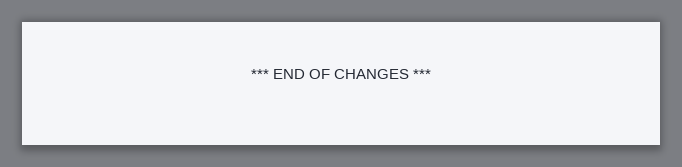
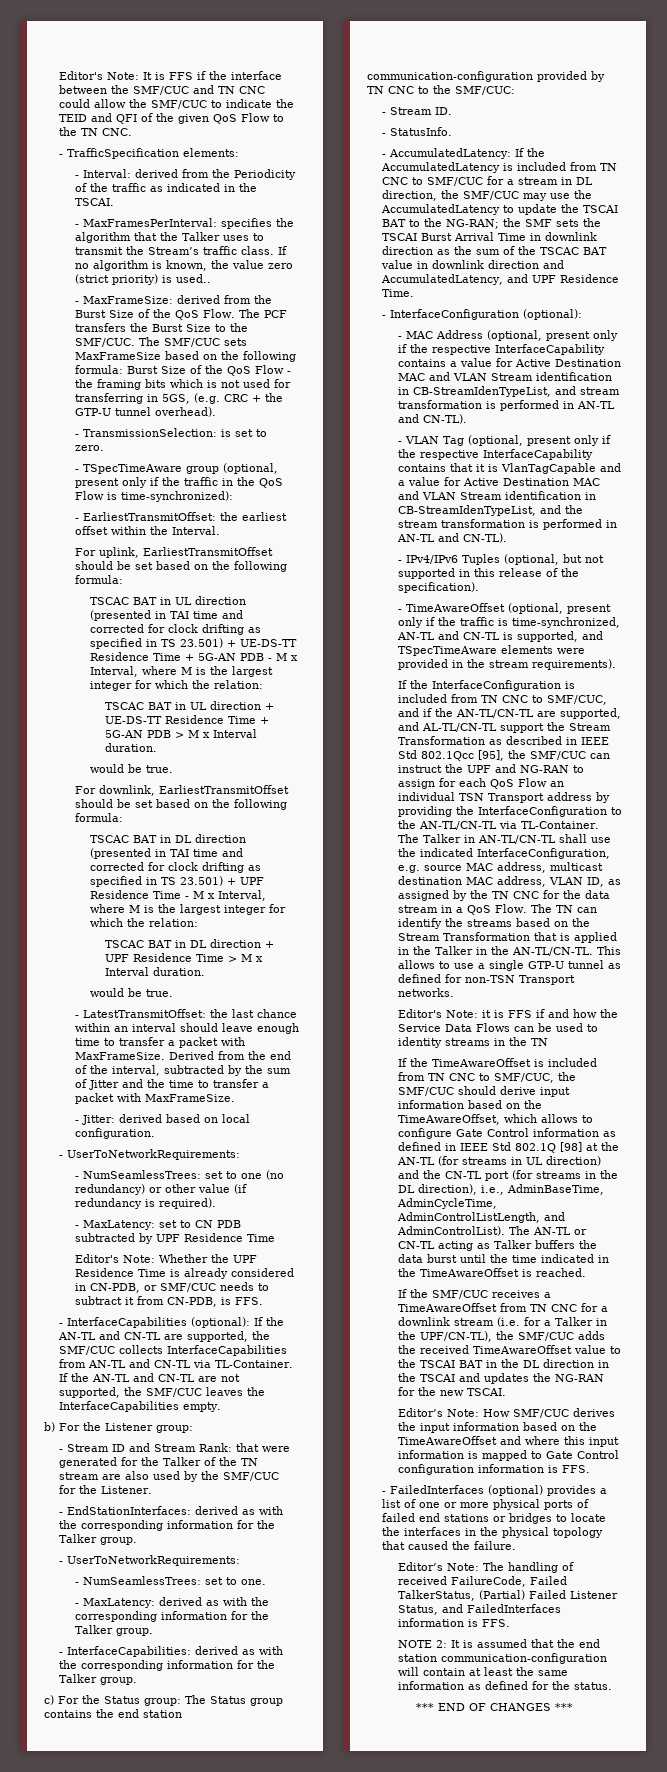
+ Editor's Note: It is FFS if the interface between the SMF/CUC and TN CNC could allow the SMF/CUC to indicate the TEID and QFI of the given QoS Flow to the TN CNC.
+ ‐ TrafficSpecification elements:
+ ‐ Interval: derived from the Periodicity of the traffic as indicated in the TSCAI.
+ ‐ MaxFramesPerInterval: specifies the algorithm that the Talker uses to transmit the Stream’s traffic class. If no algorithm is known, the value zero (strict priority) is used..
+ ‐ MaxFrameSize: derived from the Burst Size of the QoS Flow. The PCF transfers the Burst Size to the SMF/CUC. The SMF/CUC sets MaxFrameSize based on the following formula: Burst Size of the QoS Flow - the framing bits which is not used for transferring in 5GS, (e.g. CRC + the GTP-U tunnel overhead).
+ - TransmissionSelection: is set to zero.
+ ‐ TSpecTimeAware group (optional, present only if the traffic in the QoS Flow is time-synchronized):
+ ‐ EarliestTransmitOffset: the earliest offset within the Interval.
+ For uplink, EarliestTransmitOffset should be set based on the following formula:
+ TSCAC BAT in UL direction (presented in TAI time and corrected for clock drifting as specified in TS 23.501) + UE-DS-TT Residence Time + 5G-AN PDB - M x Interval, where M is the largest integer for which the relation:
+ TSCAC BAT in UL direction + UE-DS-TT Residence Time + 5G-AN PDB > M x Interval duration.
+ would be true.
+ For downlink, EarliestTransmitOffset should be set based on the following formula:
+ TSCAC BAT in DL direction (presented in TAI time and corrected for clock drifting as specified in TS 23.501) + UPF Residence Time - M x Interval, where M is the largest integer for which the relation:
+ TSCAC BAT in DL direction + UPF Residence Time > M x Interval duration.
+ would be true.
+ ‐ LatestTransmitOffset: the last chance within an interval should leave enough time to transfer a packet with MaxFrameSize. Derived from the end of the interval, subtracted by the sum of Jitter and the time to transfer a packet with MaxFrameSize.
+ ‐ Jitter: derived based on local configuration.
+ ‐ UserToNetworkRequirements:
+ ‐ NumSeamlessTrees: set to one (no redundancy) or other value (if redundancy is required).
+ ‐ MaxLatency: set to CN PDB subtracted by UPF Residence Time
+ Editor's Note: Whether the UPF Residence Time is already considered in CN-PDB, or SMF/CUC needs to subtract it from CN-PDB, is FFS.
+ - InterfaceCapabilities (optional): If the AN-TL and CN-TL are supported, the SMF/CUC collects InterfaceCapabilities from AN-TL and CN-TL via TL-Container. If the AN-TL and CN-TL are not supported, the SMF/CUC leaves the InterfaceCapabilities empty.
+ b) For the Listener group:
+ - Stream ID and Stream Rank: that were generated for the Talker of the TN stream are also used by the SMF/CUC for the Listener.
+ - EndStationInterfaces: derived as with the corresponding information for the Talker group.
+ - UserToNetworkRequirements:
+ ‐ NumSeamlessTrees: set to one.
+ ‐ MaxLatency: derived as with the corresponding information for the Talker group.
+ - InterfaceCapabilities: derived as with the corresponding information for the Talker group.
+ c) For the Status group: The Status group contains the end station communication-configuration provided by TN CNC to the SMF/CUC:
+ ‐ Stream ID.
+ ‐ StatusInfo.
+ ‐ AccumulatedLatency: If the AccumulatedLatency is included from TN CNC to SMF/CUC for a stream in DL direction, the SMF/CUC may use the AccumulatedLatency to update the TSCAI BAT to the NG-RAN; the SMF sets the TSCAI Burst Arrival Time in downlink direction as the sum of the TSCAC BAT value in downlink direction and AccumulatedLatency, and UPF Residence Time.
+ ‐ InterfaceConfiguration (optional):
+ ‐ MAC Address (optional, present only if the respective InterfaceCapability contains a value for Active Destination MAC and VLAN Stream identification in CB-StreamIdenTypeList, and stream transformation is performed in AN-TL and CN-TL).
+ ‐ VLAN Tag (optional, present only if the respective InterfaceCapability contains that it is VlanTagCapable and a value for Active Destination MAC and VLAN Stream identification in CB-StreamIdenTypeList, and the stream transformation is performed in AN-TL and CN-TL).
+ ‐ IPv4/IPv6 Tuples (optional, but not supported in this release of the specification).
+ ‐ TimeAwareOffset (optional, present only if the traffic is time-synchronized, AN-TL and CN-TL is supported, and TSpecTimeAware elements were provided in the stream requirements).
+ If the InterfaceConfiguration is included from TN CNC to SMF/CUC, and if the AN-TL/CN-TL are supported, and AL-TL/CN-TL support the Stream Transformation as described in IEEE Std 802.1Qcc [95], the SMF/CUC can instruct the UPF and NG-RAN to assign for each QoS Flow an individual TSN Transport address by providing the InterfaceConfiguration to the AN-TL/CN-TL via TL-Container. The Talker in AN-TL/CN-TL shall use the indicated InterfaceConfiguration, e.g. source MAC address, multicast destination MAC address, VLAN ID, as assigned by the TN CNC for the data stream in a QoS Flow. The TN can identify the streams based on the Stream Transformation that is applied in the Talker in the AN-TL/CN-TL. This allows to use a single GTP-U tunnel as defined for non-TSN Transport networks.
+ Editor's Note: it is FFS if and how the Service Data Flows can be used to identity streams in the TN
+ If the TimeAwareOffset is included from TN CNC to SMF/CUC, the SMF/CUC should derive input information based on the TimeAwareOffset, which allows to configure Gate Control information as defined in IEEE Std 802.1Q [98] at the AN-TL (for streams in UL direction) and the CN-TL port (for streams in the DL direction), i.e., AdminBaseTime, AdminCycleTime, AdminControlListLength, and AdminControlList). The AN-TL or CN-TL acting as Talker buffers the data burst until the time indicated in the TimeAwareOffset is reached.
+ If the SMF/CUC receives a TimeAwareOffset from TN CNC for a downlink stream (i.e. for a Talker in the UPF/CN-TL), the SMF/CUC adds the received TimeAwareOffset value to the TSCAI BAT in the DL direction in the TSCAI and updates the NG-RAN for the new TSCAI.
+ Editor’s Note: How SMF/CUC derives the input information based on the TimeAwareOffset and where this input information is mapped to Gate Control configuration information is FFS.
+ ‐ FailedInterfaces (optional) provides a list of one or more physical ports of failed end stations or bridges to locate the interfaces in the physical topology that caused the failure.
+ Editor’s Note: The handling of received FailureCode, Failed TalkerStatus, (Partial) Failed Listener Status, and FailedInterfaces information is FFS.
+ NOTE 2: It is assumed that the end station communication-configuration will contain at least the same information as defined for the status.

